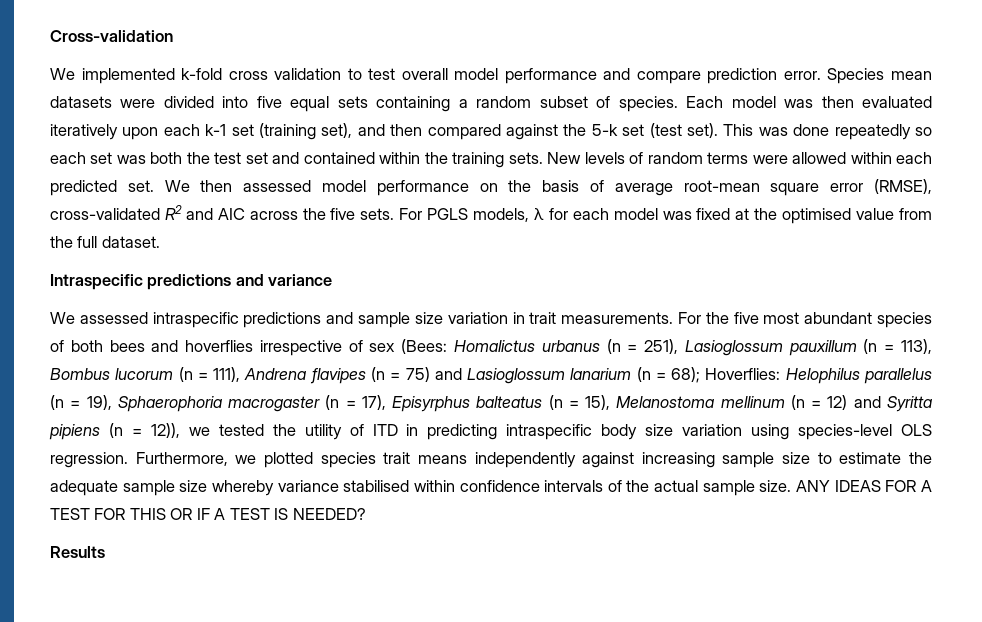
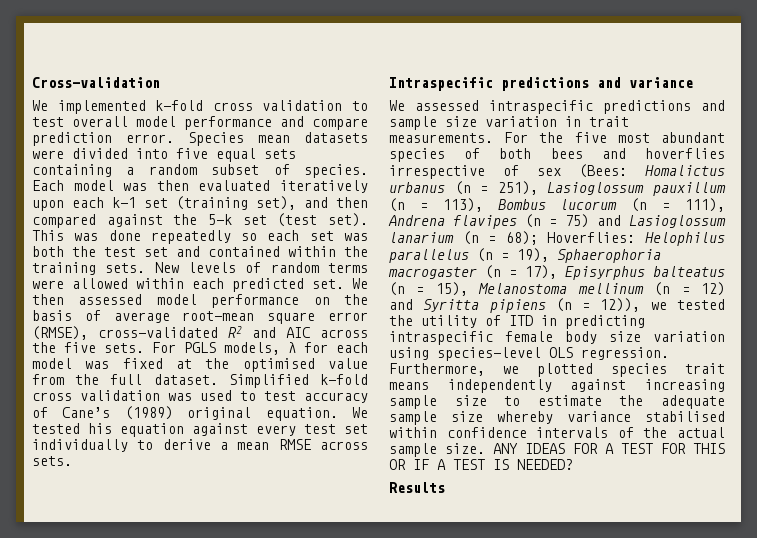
+ Simplified k-fold cross validation was used to test accuracy of Cane’s (1989) original equation. We tested his equation against every test set individually to derive a mean RMSE across sets.
- Helophilus parallelus (n = 19), Sphaerophoria macrogaster (n = 17), Episyrphus balteatus (n = 15), Melanostoma mellinum (n = 12) and Syritta pipiens (n = 12)), we tested the utility of ITD in predicting intraspecific body size variation using species-level OLS regression.
+ Helophilus parallelus (n = 19), Sphaerophoria macrogaster (n = 17), Episyrphus balteatus (n = 15), Melanostoma mellinum (n = 12) and Syritta pipiens (n = 12)), we tested the utility of ITD in predicting intraspecific female body size variation using species-level OLS regression.

